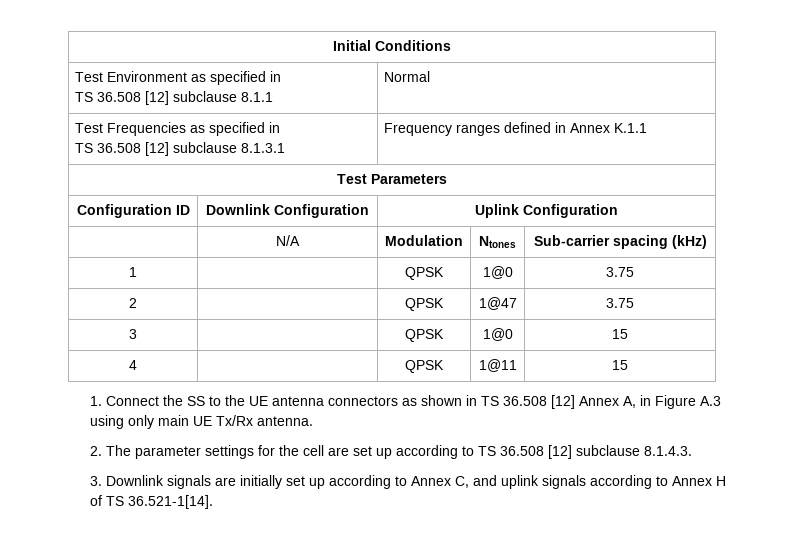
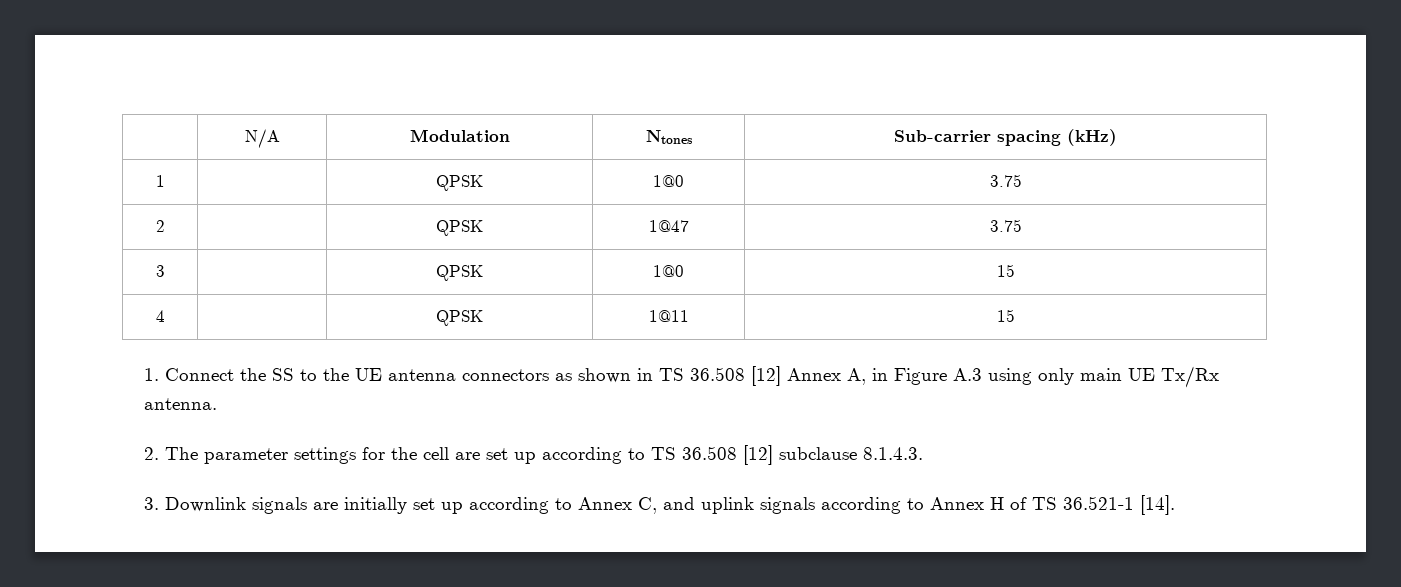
- Initial Conditions
- Test Environment as specified in
- TS 36.508 [12] subclause 8.1.1 | Normal
- Test Frequencies as specified in
- TS 36.508 [12] subclause 8.1.3.1 | Frequency ranges defined in Annex K.1.1
- Test Parameters
- Configuration ID | Downlink Configuration | Uplink Configuration
- 3. Downlink signals are initially set up according to Annex C, and uplink signals according to Annex H of TS 36.521-1[14].
+ 3. Downlink signals are initially set up according to Annex C, and uplink signals according to Annex H of TS 36.521-1 [14].

